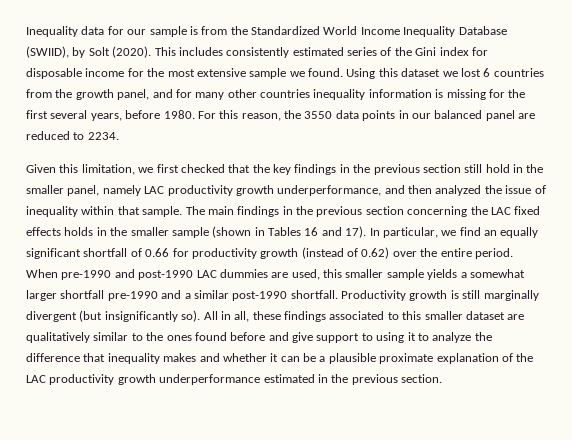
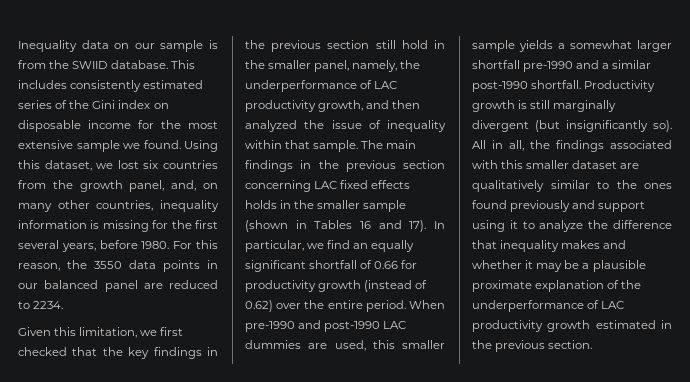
- Inequality data for our sample is from the Standardized World Income Inequality Database (SWIID), by Solt (2020).
+ Inequality data on our sample is from the SWIID database.
- This includes consistently estimated series of the Gini index for disposable income for the most extensive sample we found.
+ This includes consistently estimated series of the Gini index on disposable income for the most extensive sample we found.
- Using this dataset we lost 6 countries from the growth panel, and for many other countries inequality information is missing for the first several years, before 1980.
+ Using this dataset, we lost six countries from the growth panel, and, on many other countries, inequality information is missing for the first several years, before 1980.
- Given this limitation, we first checked that the key findings in the previous section still hold in the smaller panel, namely LAC productivity growth underperformance, and then analyzed the issue of inequality within that sample.
+ Given this limitation, we first checked that the key findings in the previous section still hold in the smaller panel, namely, the underperformance of LAC productivity growth, and then analyzed the issue of inequality within that sample.
- The main findings in the previous section concerning the LAC fixed effects holds in the smaller sample (shown in Tables 16 and 17).
+ The main findings in the previous section concerning LAC fixed effects holds in the smaller sample (shown in Tables 16 and 17).
- All in all, these findings associated to this smaller dataset are qualitatively similar to the ones found before and give support to using it to analyze the difference that inequality makes and whether it can be a plausible proximate explanation of the LAC productivity growth underperformance estimated in the previous section.
+ All in all, the findings associated with this smaller dataset are qualitatively similar to the ones found previously and support using it to analyze the difference that inequality makes and whether it may be a plausible proximate explanation of the underperformance of LAC productivity growth estimated in the previous section.

